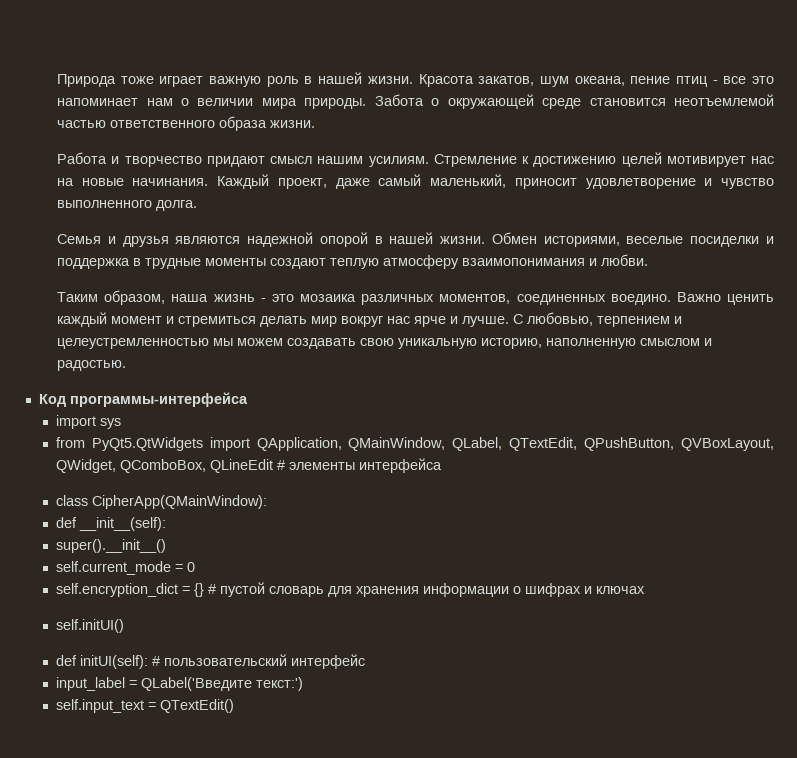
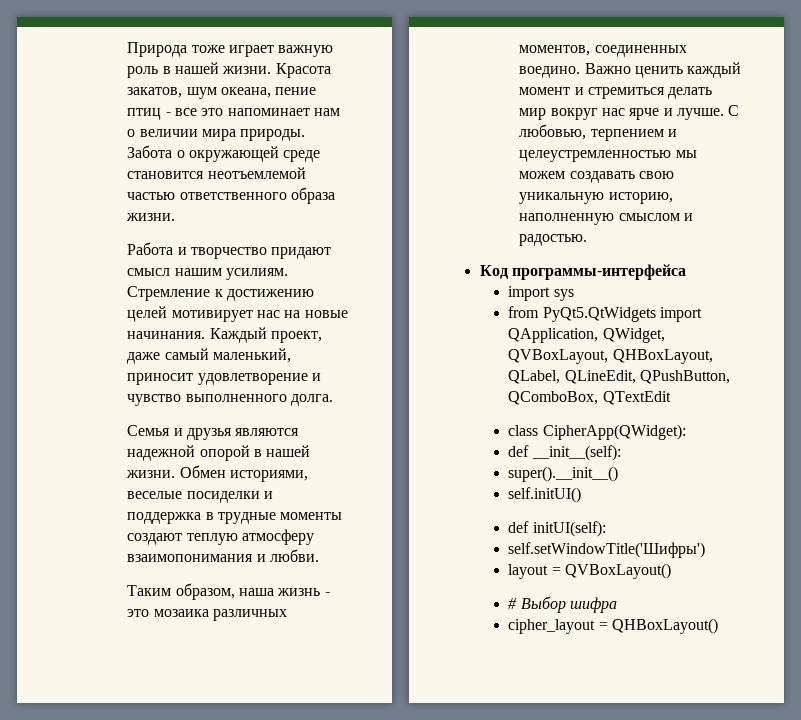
- from PyQt5.QtWidgets import QApplication, QMainWindow, QLabel, QTextEdit, QPushButton, QVBoxLayout, QWidget, QComboBox, QLineEdit # элементы интерфейса
+ from PyQt5.QtWidgets import QApplication, QWidget, QVBoxLayout, QHBoxLayout, QLabel, QLineEdit, QPushButton, QComboBox, QTextEdit
- class CipherApp(QMainWindow):
+ class CipherApp(QWidget):
- self.current_mode = 0
- self.encryption_dict = {} # пустой словарь для хранения информации о шифрах и ключах
  self.initUI()
- def initUI(self): # пользовательский интерфейс
- input_label = QLabel('Введите текст:')
- self.input_text = QTextEdit()
+ def initUI(self):
+ self.setWindowTitle('Шифры')
+ layout = QVBoxLayout()
+ # Выбор шифра
+ cipher_layout = QHBoxLayout()

